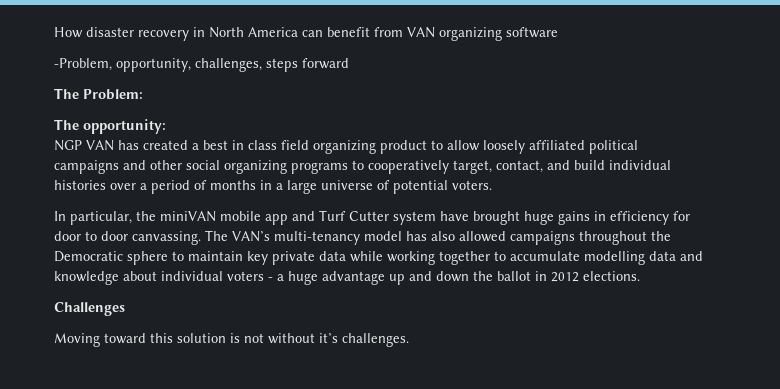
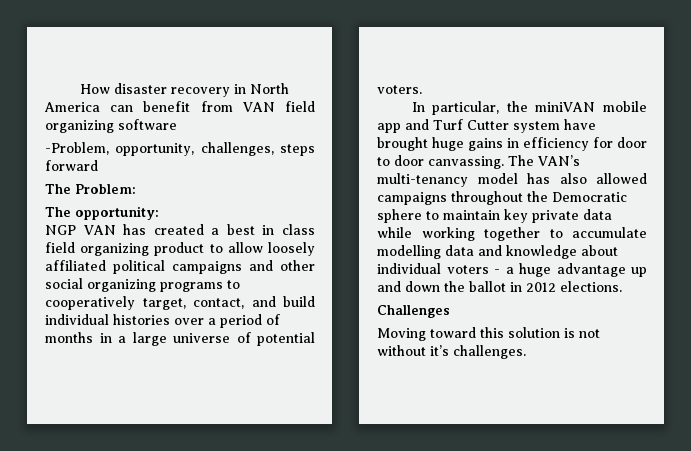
- How disaster recovery in North America can benefit from VAN organizing software
+ How disaster recovery in North America can benefit from VAN field organizing software

